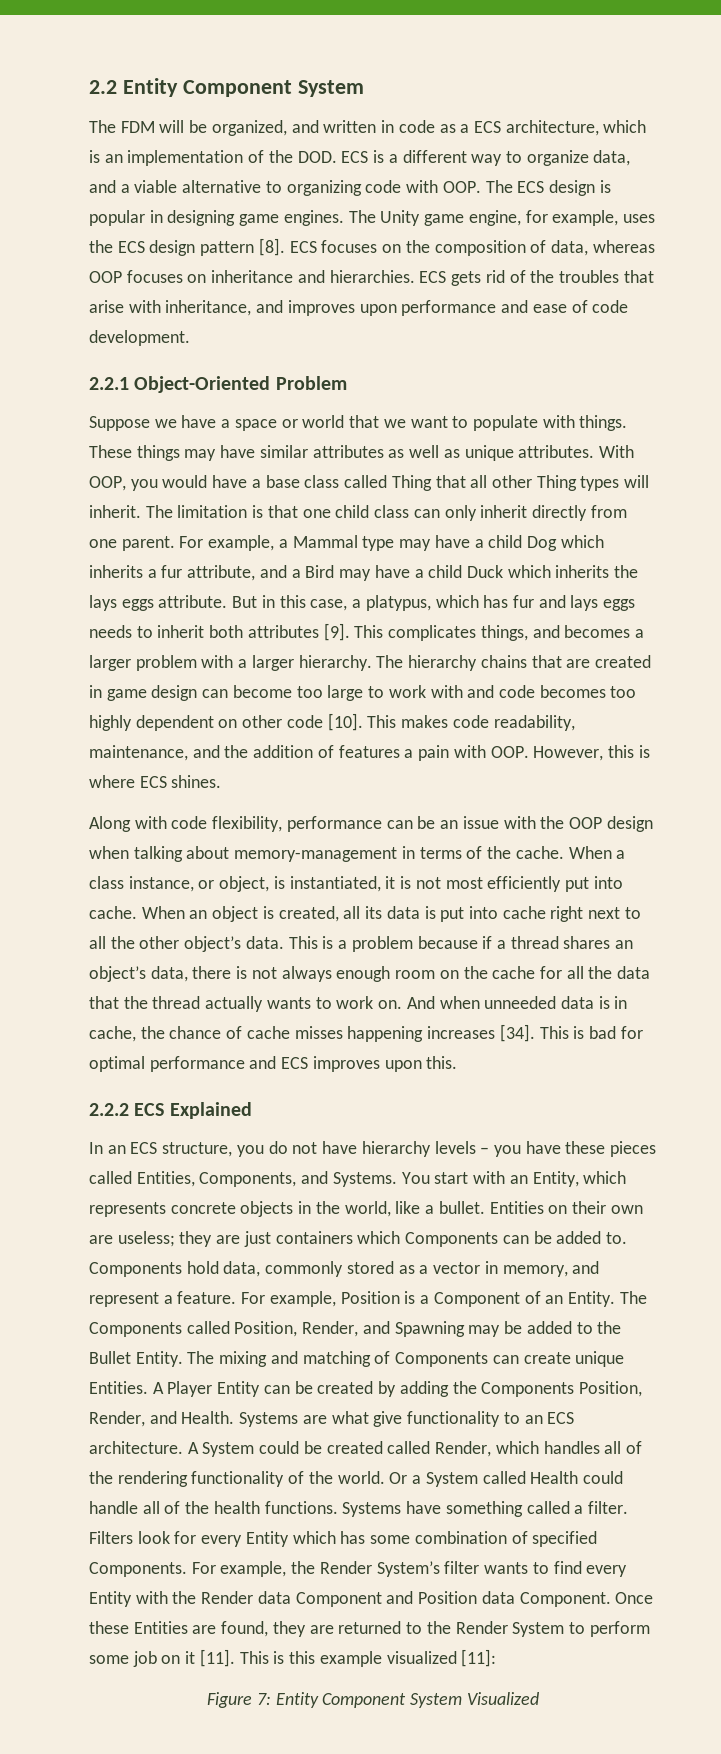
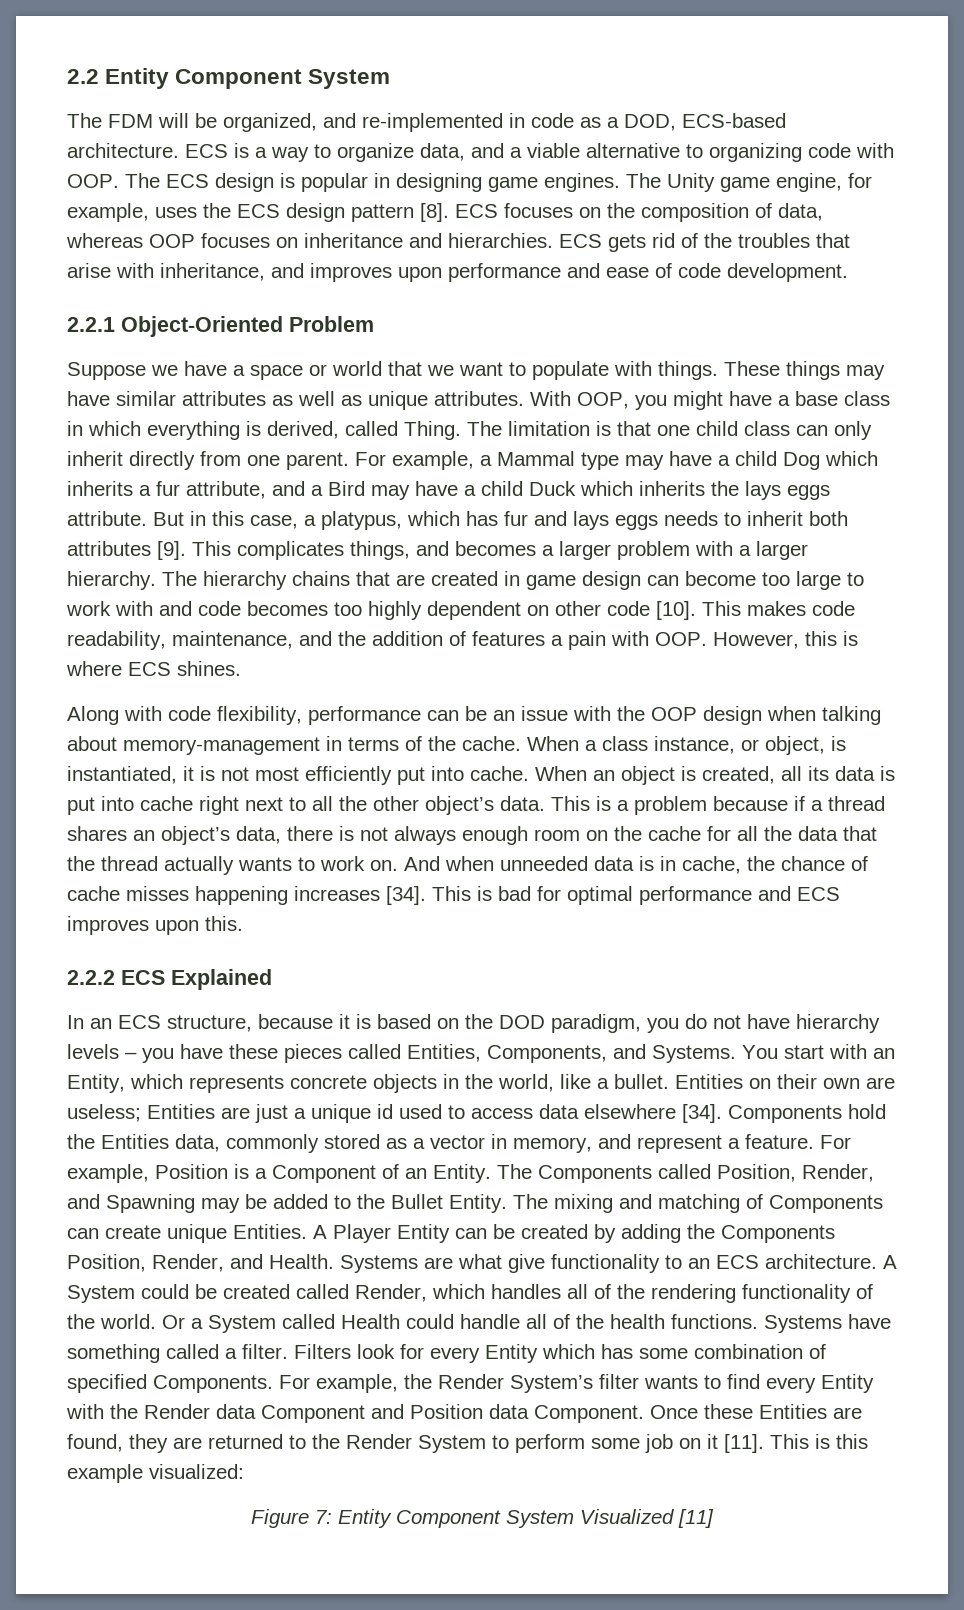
- The FDM will be organized, and written in code as a ECS architecture, which is an implementation of the DOD. ECS is a different way to organize data, and a viable alternative to organizing code with OOP. The ECS design is popular in designing game engines.
+ The FDM will be organized, and re-implemented in code as a DOD, ECS-based architecture. ECS is a way to organize data, and a viable alternative to organizing code with OOP. The ECS design is popular in designing game engines.
- With OOP, you would have a base class called Thing that all other Thing types will inherit.
+ With OOP, you might have a base class in which everything is derived, called Thing.
- In an ECS structure, you do not have hierarchy levels – you have these pieces called Entities, Components, and Systems.
+ In an ECS structure, because it is based on the DOD paradigm, you do not have hierarchy levels – you have these pieces called Entities, Components, and Systems.
- Entities on their own are useless; they are just containers which Components can be added to. Components hold data, commonly stored as a vector in memory, and represent a feature.
+ Entities on their own are useless; Entities are just a unique id used to access data elsewhere [34]. Components hold the Entities data, commonly stored as a vector in memory, and represent a feature.
- This is this example visualized [11]:
+ This is this example visualized:
- Figure 7: Entity Component System Visualized
+ Figure 7: Entity Component System Visualized [11]

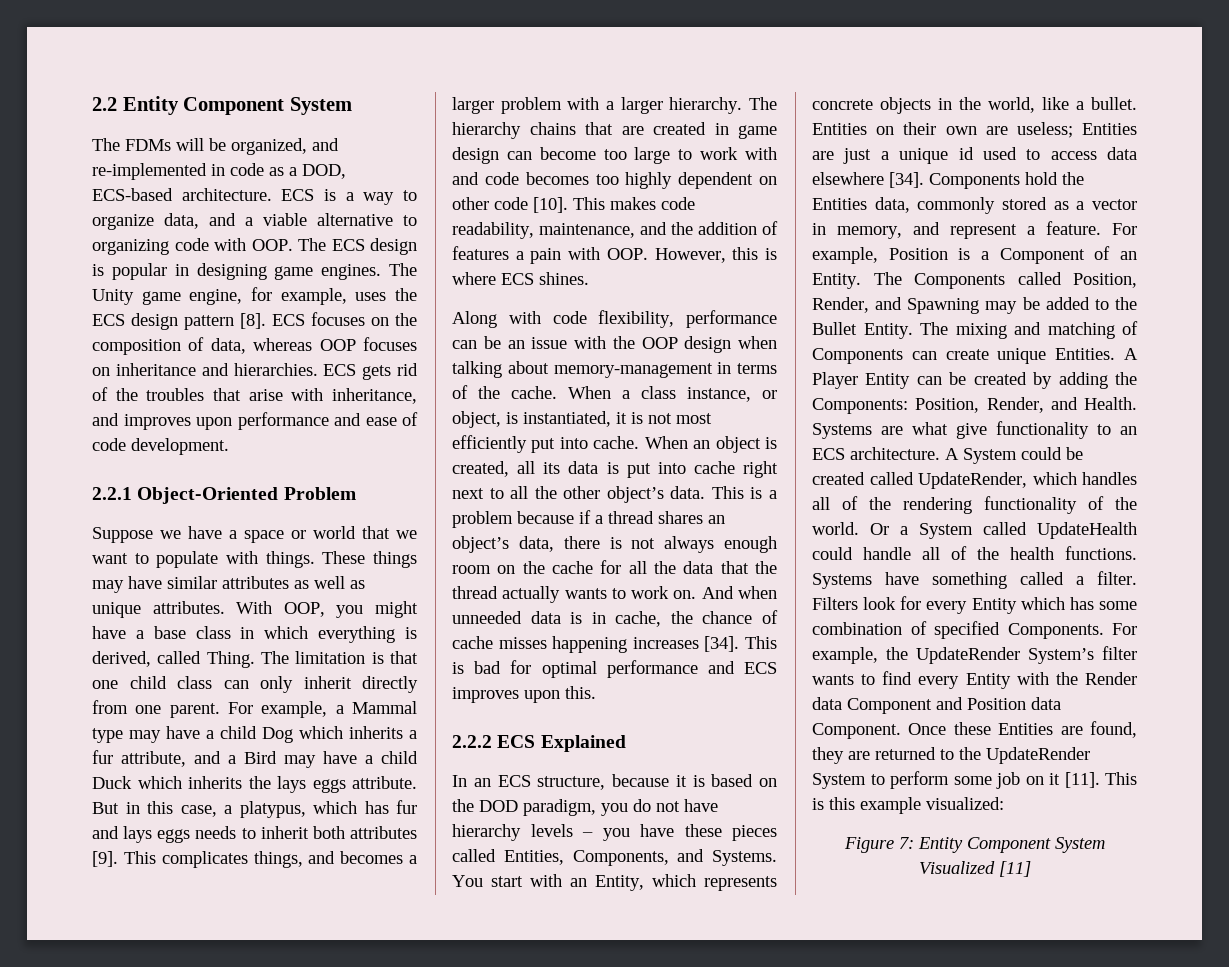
- The FDM will be organized, and re-implemented in code as a DOD, ECS-based architecture.
+ The FDMs will be organized, and re-implemented in code as a DOD, ECS-based architecture.
- A Player Entity can be created by adding the Components Position, Render, and Health.
+ A Player Entity can be created by adding the Components: Position, Render, and Health.
- A System could be created called Render, which handles all of the rendering functionality of the world.
+ A System could be created called UpdateRender, which handles all of the rendering functionality of the world.
- Or a System called Health could handle all of the health functions.
+ Or a System called UpdateHealth could handle all of the health functions.
- For example, the Render System’s filter wants to find every Entity with the Render data Component and Position data Component.
+ For example, the UpdateRender System’s filter wants to find every Entity with the Render data Component and Position data Component.
- Once these Entities are found, they are returned to the Render System to perform some job on it [11].
+ Once these Entities are found, they are returned to the UpdateRender System to perform some job on it [11].

